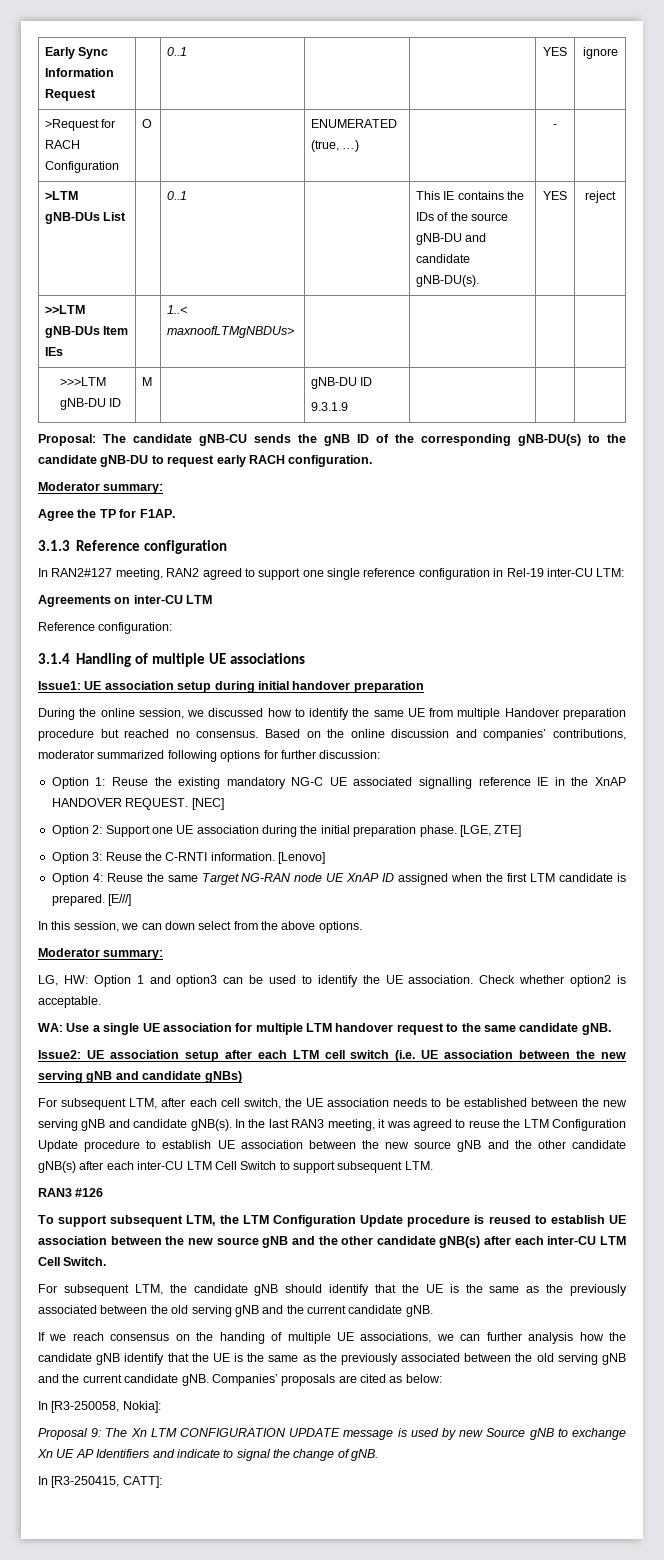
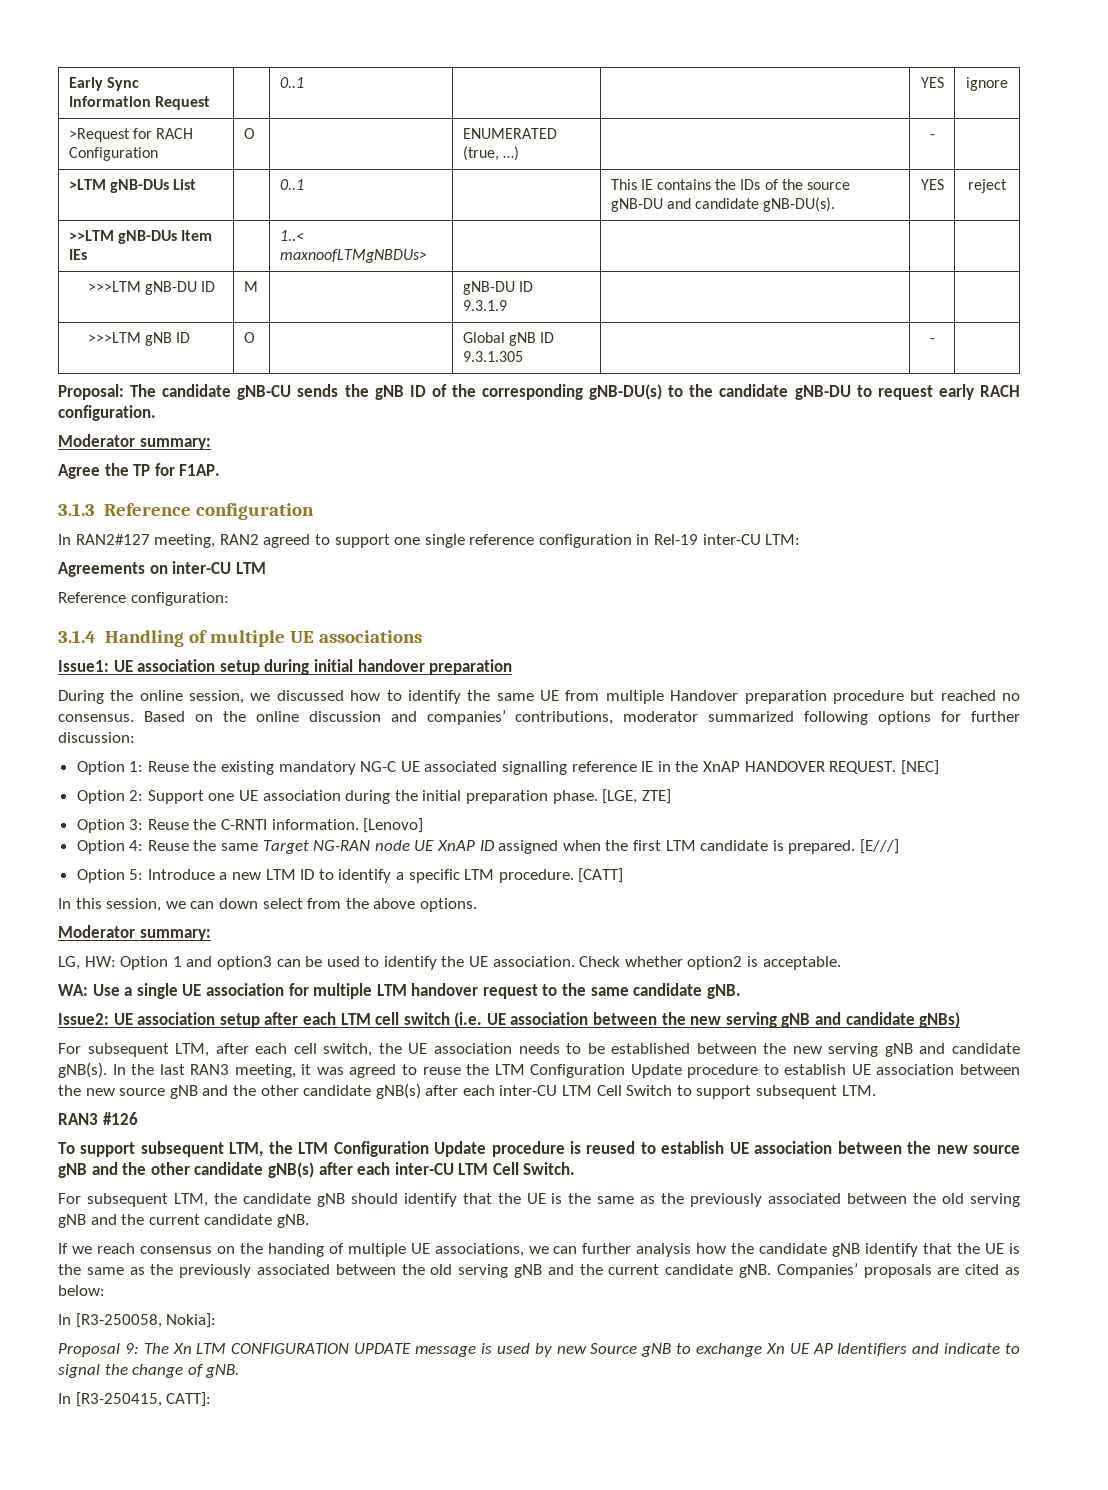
+ >>>LTM gNB ID | O | | Global gNB ID 9.3.1.305 | | - |
+ Option 5: Introduce a new LTM ID to identify a specific LTM procedure. [CATT]

